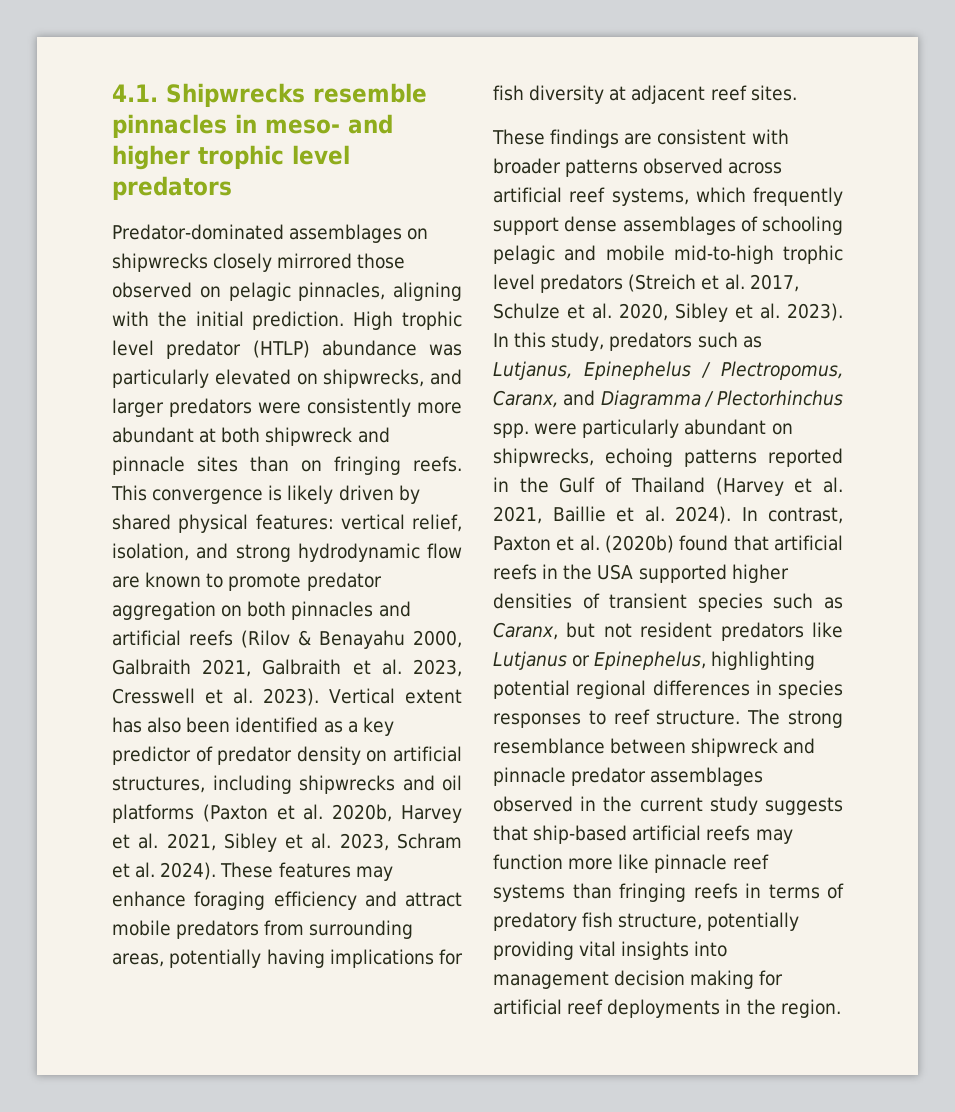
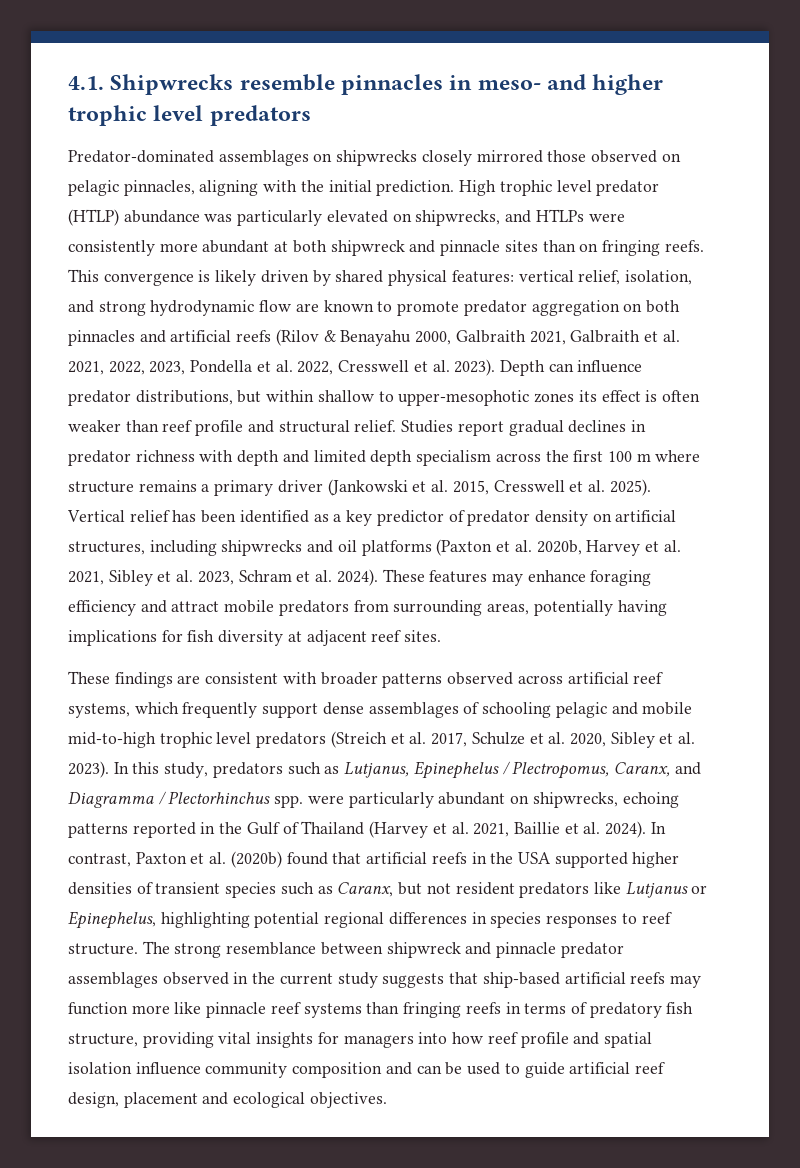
- High trophic level predator (HTLP) abundance was particularly elevated on shipwrecks, and larger predators were consistently more abundant at both shipwreck and pinnacle sites than on fringing reefs.
+ High trophic level predator (HTLP) abundance was particularly elevated on shipwrecks, and HTLPs were consistently more abundant at both shipwreck and pinnacle sites than on fringing reefs.
- vertical relief, isolation, and strong hydrodynamic flow are known to promote predator aggregation on both pinnacles and artificial reefs (Rilov & Benayahu 2000, Galbraith 2021, Galbraith et al. 2023, Cresswell et al. 2023). Vertical extent has also been identified as a key predictor of predator density on artificial structures, including shipwrecks and oil platforms (Paxton et al. 2020b, Harvey et al. 2021, Sibley et al. 2023, Schram et al. 2024).
+ vertical relief, isolation, and strong hydrodynamic flow are known to promote predator aggregation on both pinnacles and artificial reefs (Rilov & Benayahu 2000, Galbraith 2021, Galbraith et al. 2021, 2022, 2023, Pondella et al. 2022, Cresswell et al. 2023). Depth can influence predator distributions, but within shallow to upper-mesophotic zones its effect is often weaker than reef profile and structural relief. Studies report gradual declines in predator richness with depth and limited depth specialism across the first 100 m where structure remains a primary driver (Jankowski et al. 2015, Cresswell et al. 2025). Vertical relief has been identified as a key predictor of predator density on artificial structures, including shipwrecks and oil platforms (Paxton et al. 2020b, Harvey et al. 2021, Sibley et al. 2023, Schram et al. 2024).
- The strong resemblance between shipwreck and pinnacle predator assemblages observed in the current study suggests that ship-based artificial reefs may function more like pinnacle reef systems than fringing reefs in terms of predatory fish structure, potentially providing vital insights into management decision making for artificial reef deployments in the region.
+ The strong resemblance between shipwreck and pinnacle predator assemblages observed in the current study suggests that ship-based artificial reefs may function more like pinnacle reef systems than fringing reefs in terms of predatory fish structure, providing vital insights for managers into how reef profile and spatial isolation influence community composition and can be used to guide artificial reef design, placement and ecological objectives.

